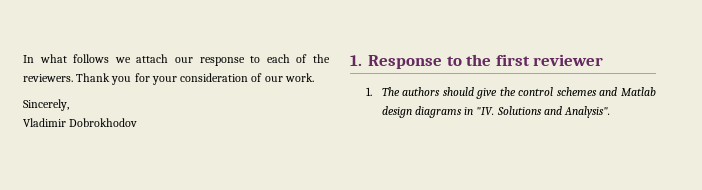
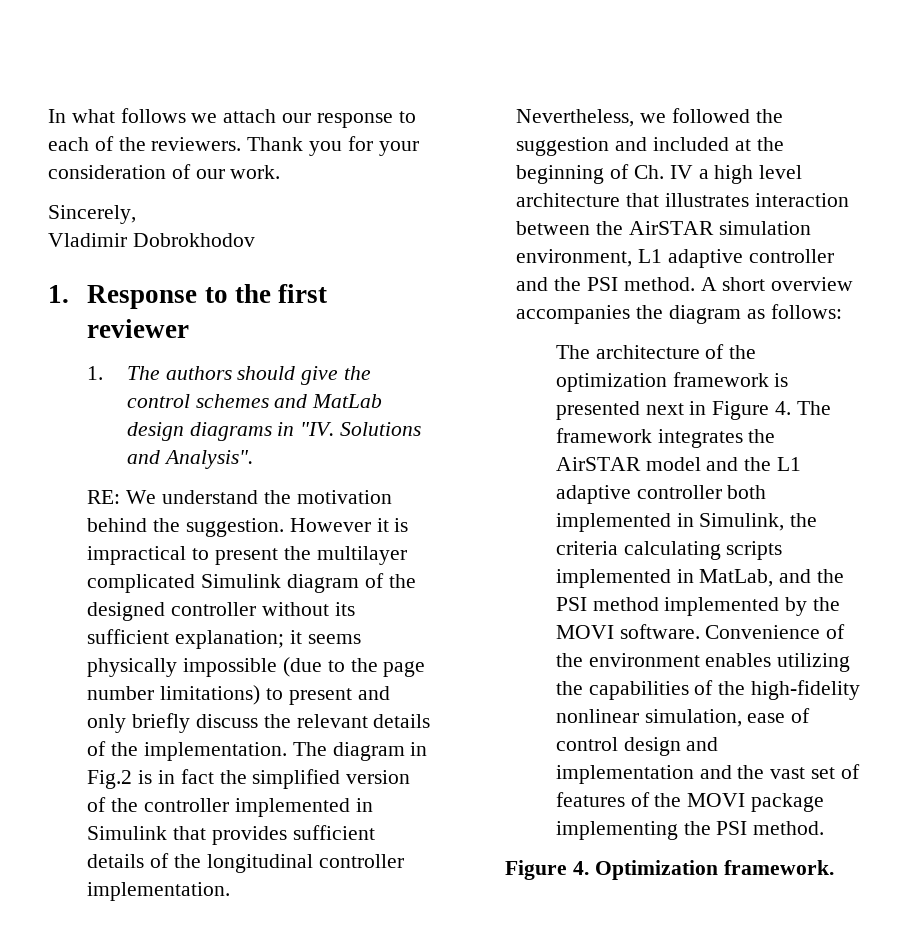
- 1. The authors should give the control schemes and Matlab design diagrams in "IV. Solutions and Analysis".
+ 1. The authors should give the control schemes and MatLab design diagrams in "IV. Solutions and Analysis".
+ RE: We understand the motivation behind the suggestion. However it is impractical to present the multilayer complicated Simulink diagram of the designed controller without its sufficient explanation; it seems physically impossible (due to the page number limitations) to present and only briefly discuss the relevant details of the implementation. The diagram in Fig.2 is in fact the simplified version of the controller implemented in Simulink that provides sufficient details of the longitudinal controller implementation.
+ Nevertheless, we followed the suggestion and included at the beginning of Ch. IV a high level architecture that illustrates interaction between the AirSTAR simulation environment, L1 adaptive controller and the PSI method. A short overview accompanies the diagram as follows:
+ The architecture of the optimization framework is presented next in Figure 4. The framework integrates the AirSTAR model and the L1 adaptive controller both implemented in Simulink, the criteria calculating scripts implemented in MatLab, and the PSI method implemented by the MOVI software. Convenience of the environment enables utilizing the capabilities of the high-fidelity nonlinear simulation, ease of control design and implementation and the vast set of features of the MOVI package implementing the PSI method.
+ Figure 4. Optimization framework.

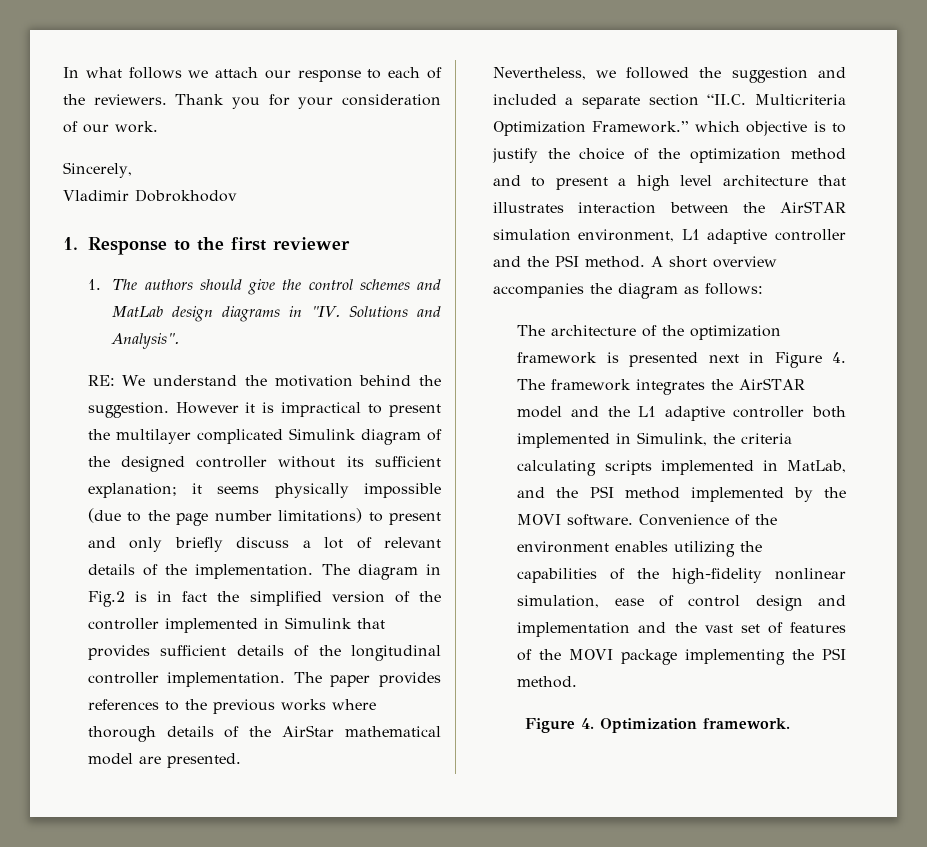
- However it is impractical to present the multilayer complicated Simulink diagram of the designed controller without its sufficient explanation; it seems physically impossible (due to the page number limitations) to present and only briefly discuss the relevant details of the implementation.
+ However it is impractical to present the multilayer complicated Simulink diagram of the designed controller without its sufficient explanation; it seems physically impossible (due to the page number limitations) to present and only briefly discuss a lot of relevant details of the implementation.
+ The paper provides references to the previous works where thorough details of the AirStar mathematical model are presented.
- Nevertheless, we followed the suggestion and included at the beginning of Ch. IV a high level architecture that illustrates interaction between the AirSTAR simulation environment, L1 adaptive controller and the PSI method.
+ Nevertheless, we followed the suggestion and included a separate section “II.C. Multicriteria Optimization Framework.” which objective is to justify the choice of the optimization method and to present a high level architecture that illustrates interaction between the AirSTAR simulation environment, L1 adaptive controller and the PSI method.

